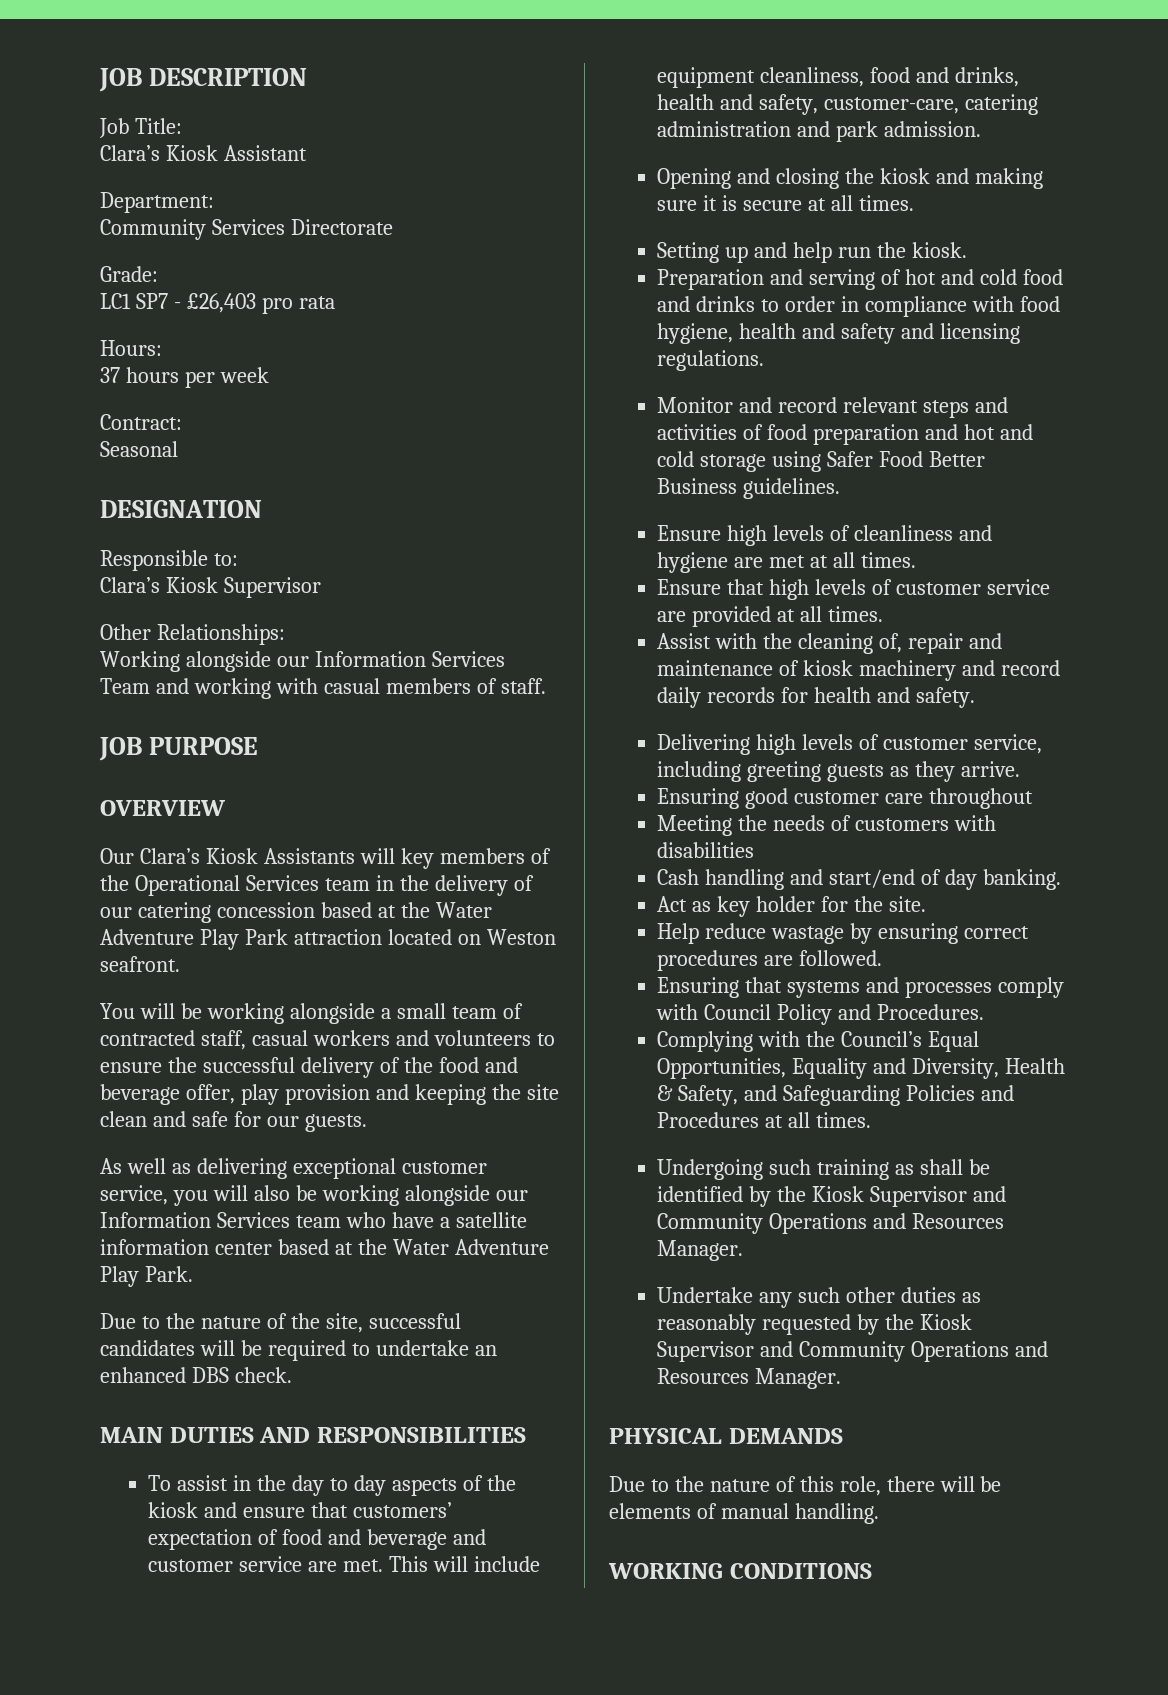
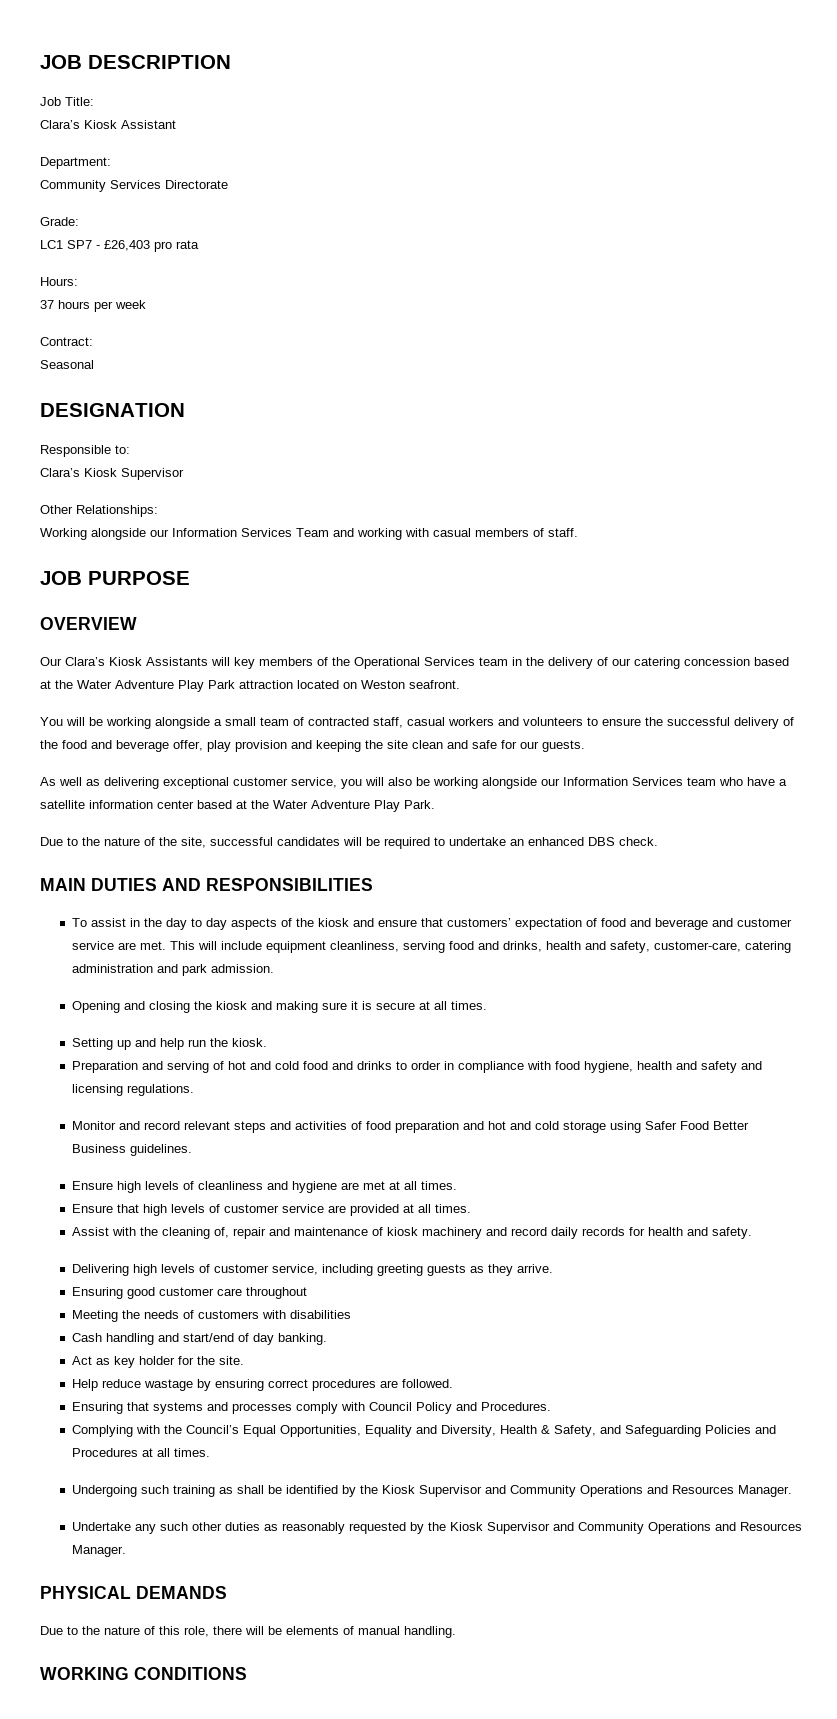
- This will include equipment cleanliness, food and drinks, health and safety, customer-care, catering administration and park admission.
+ This will include equipment cleanliness, serving food and drinks, health and safety, customer-care, catering administration and park admission.

